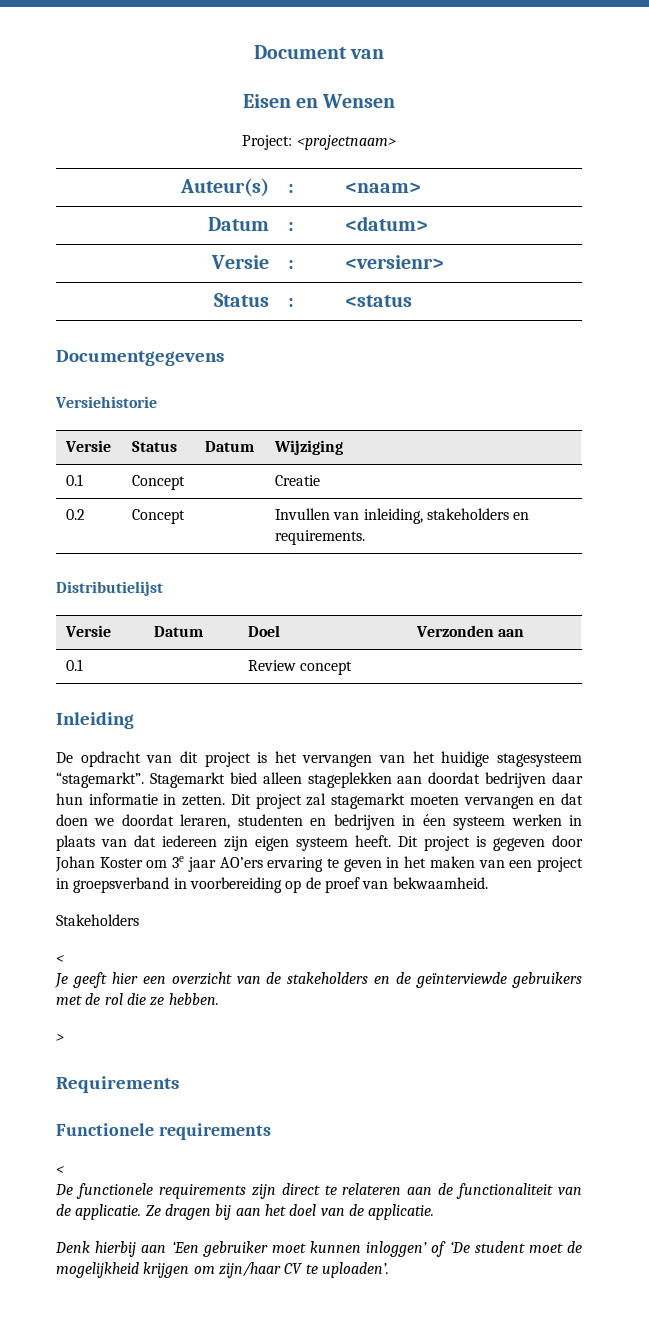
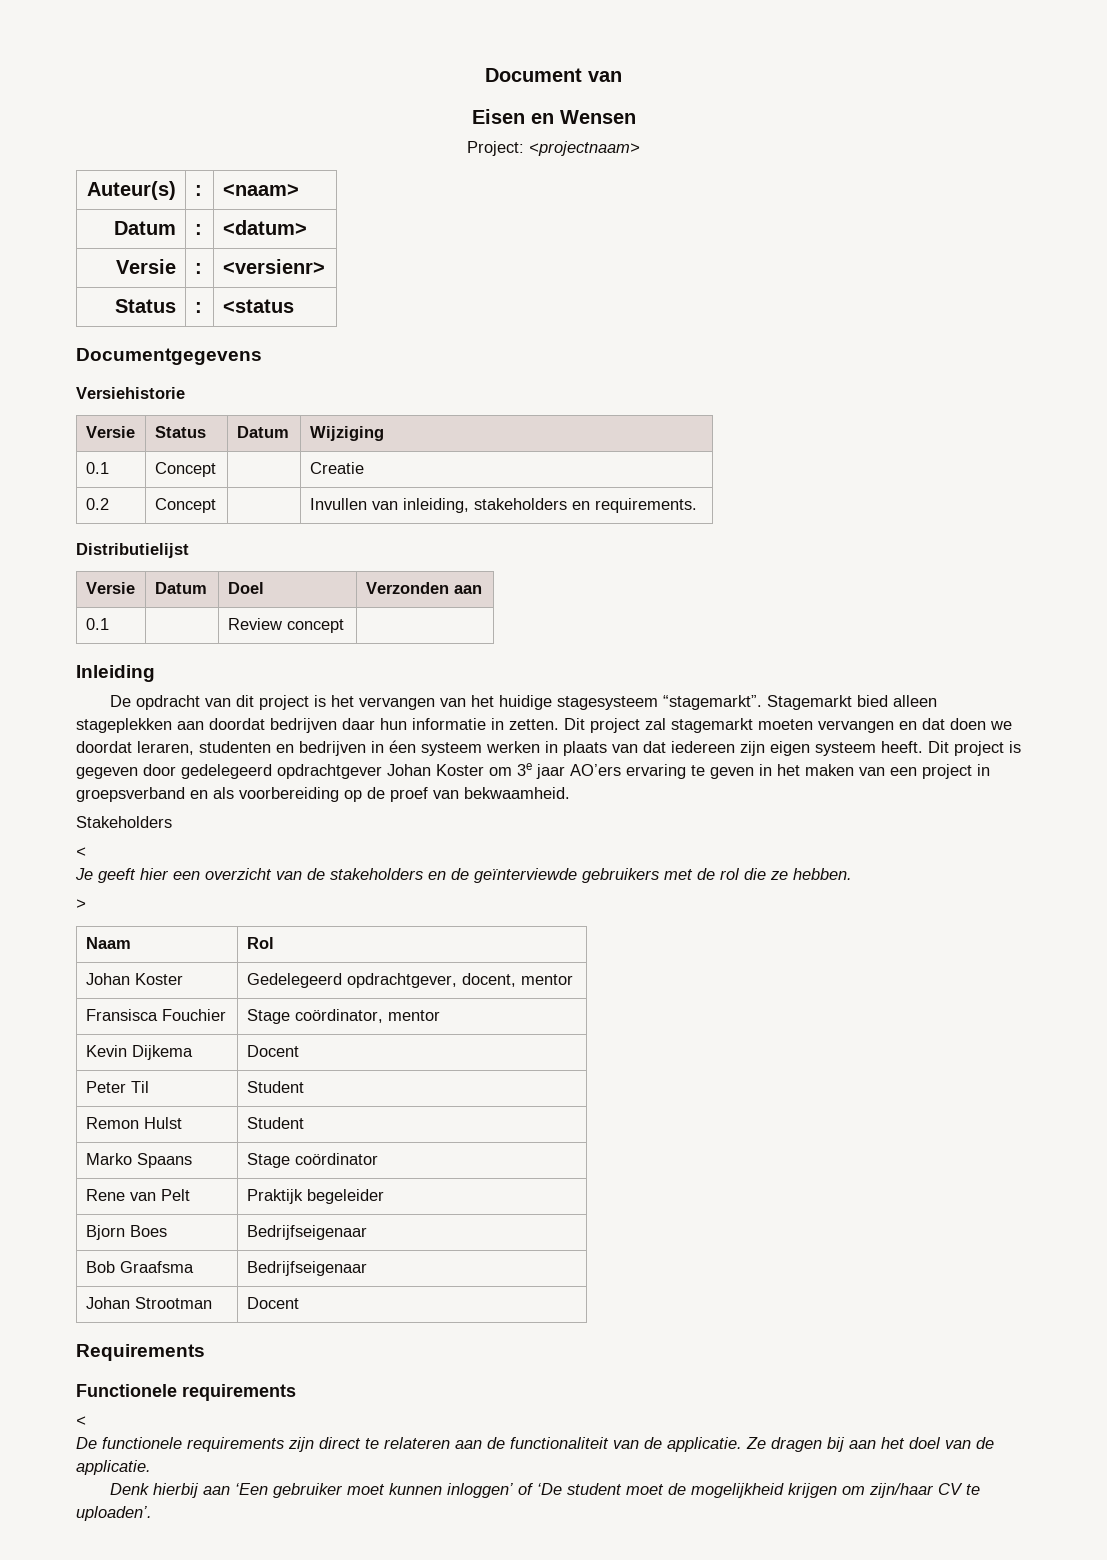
- Dit project is gegeven door Johan Koster om 3e jaar AO’ers ervaring te geven in het maken van een project in groepsverband in voorbereiding op de proef van bekwaamheid.
+ Dit project is gegeven door gedelegeerd opdrachtgever Johan Koster om 3e jaar AO’ers ervaring te geven in het maken van een project in groepsverband en als voorbereiding op de proef van bekwaamheid.
+ Naam | Rol
+ Johan Koster | Gedelegeerd opdrachtgever, docent, mentor
+ Fransisca Fouchier | Stage coördinator, mentor
+ Kevin Dijkema | Docent
+ Peter Til | Student
+ Remon Hulst | Student
+ Marko Spaans | Stage coördinator
+ Rene van Pelt | Praktijk begeleider
+ Bjorn Boes | Bedrijfseigenaar
+ Bob Graafsma | Bedrijfseigenaar
+ Johan Strootman | Docent

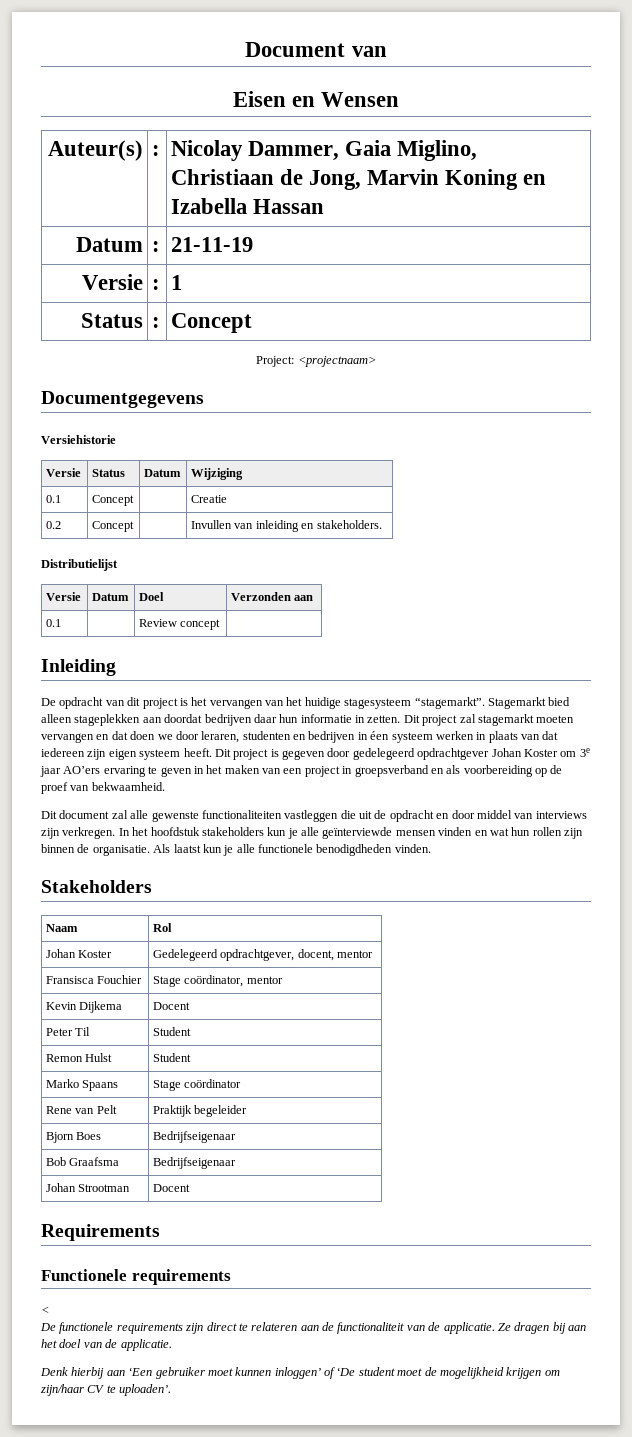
- Project: <projectnaam>
- Auteur(s) | : | <naam>
+ Auteur(s) | : | Nicolay Dammer, Gaia Miglino, Christiaan de Jong, Marvin Koning en Izabella Hassan
- Datum | : | <datum>
+ Datum | : | 21-11-19
- Versie | : | <versienr>
+ Versie | : | 1
- Status | : | <status
+ Status | : | Concept
+ Project: <projectnaam>
- 0.2 | Concept | | Invullen van inleiding, stakeholders en requirements.
+ 0.2 | Concept | | Invullen van inleiding en stakeholders.
- Dit project zal stagemarkt moeten vervangen en dat doen we doordat leraren, studenten en bedrijven in éen systeem werken in plaats van dat iedereen zijn eigen systeem heeft.
+ Dit project zal stagemarkt moeten vervangen en dat doen we door leraren, studenten en bedrijven in éen systeem werken in plaats van dat iedereen zijn eigen systeem heeft.
+ Dit document zal alle gewenste functionaliteiten vastleggen die uit de opdracht en door middel van interviews zijn verkregen. In het hoofdstuk stakeholders kun je alle geïnterviewde mensen vinden en wat hun rollen zijn binnen de organisatie. Als laatst kun je alle functionele benodigdheden vinden.
  Stakeholders
- <
- Je geeft hier een overzicht van de stakeholders en de geïnterviewde gebruikers met de rol die ze hebben.
- >

